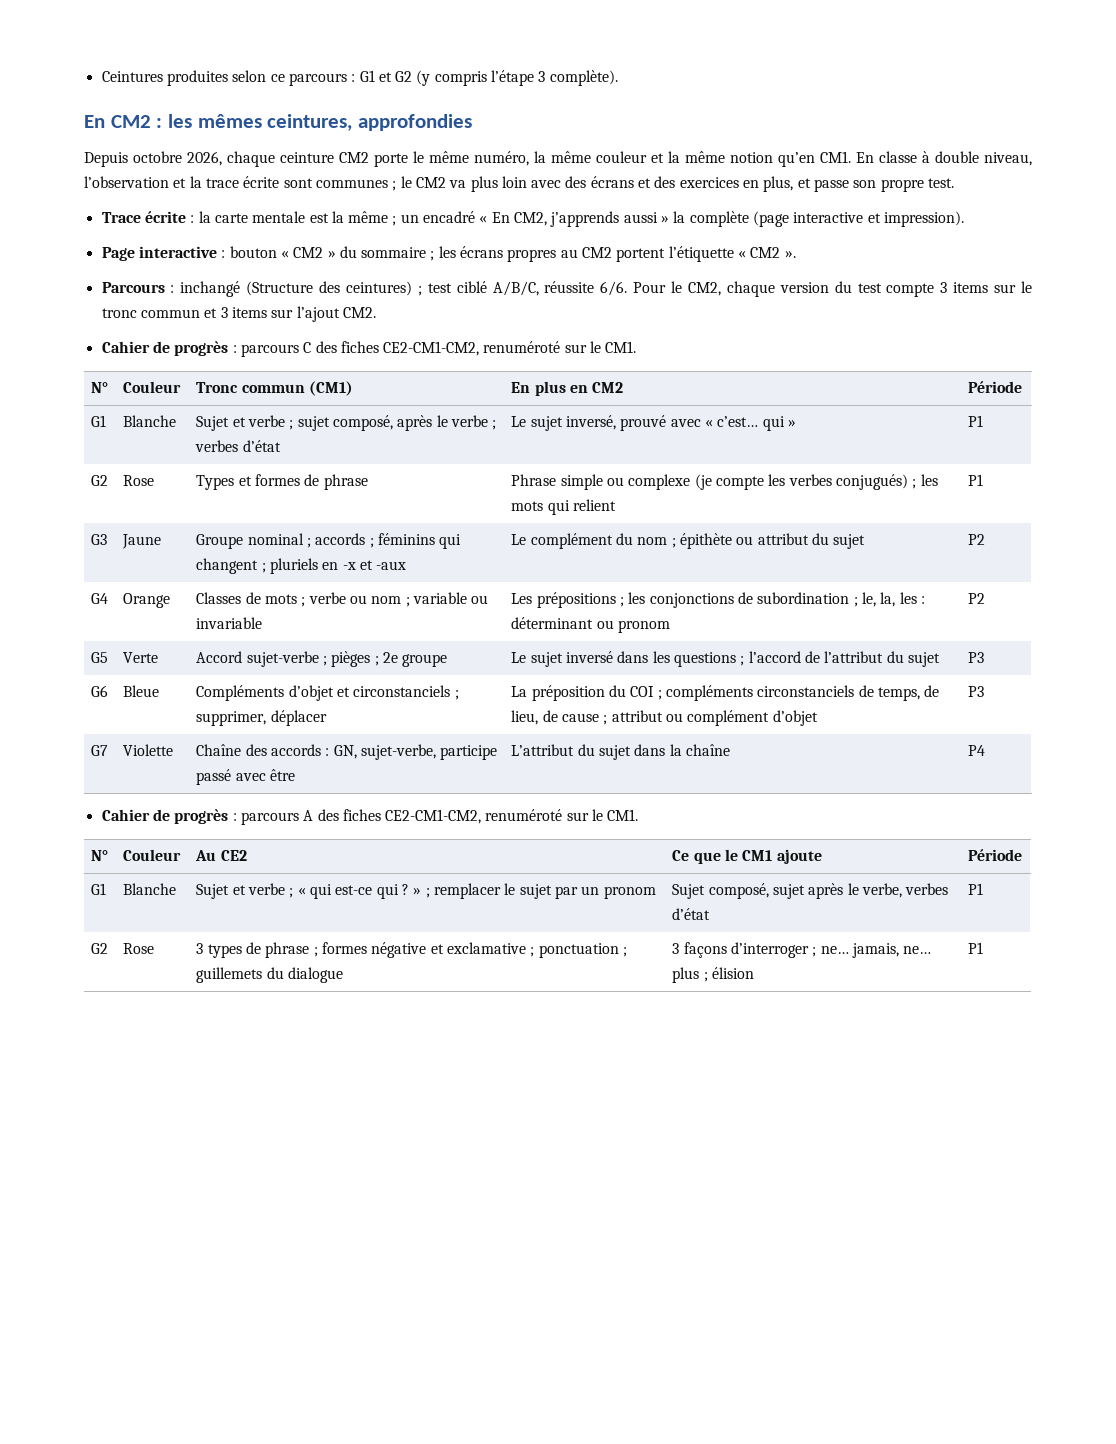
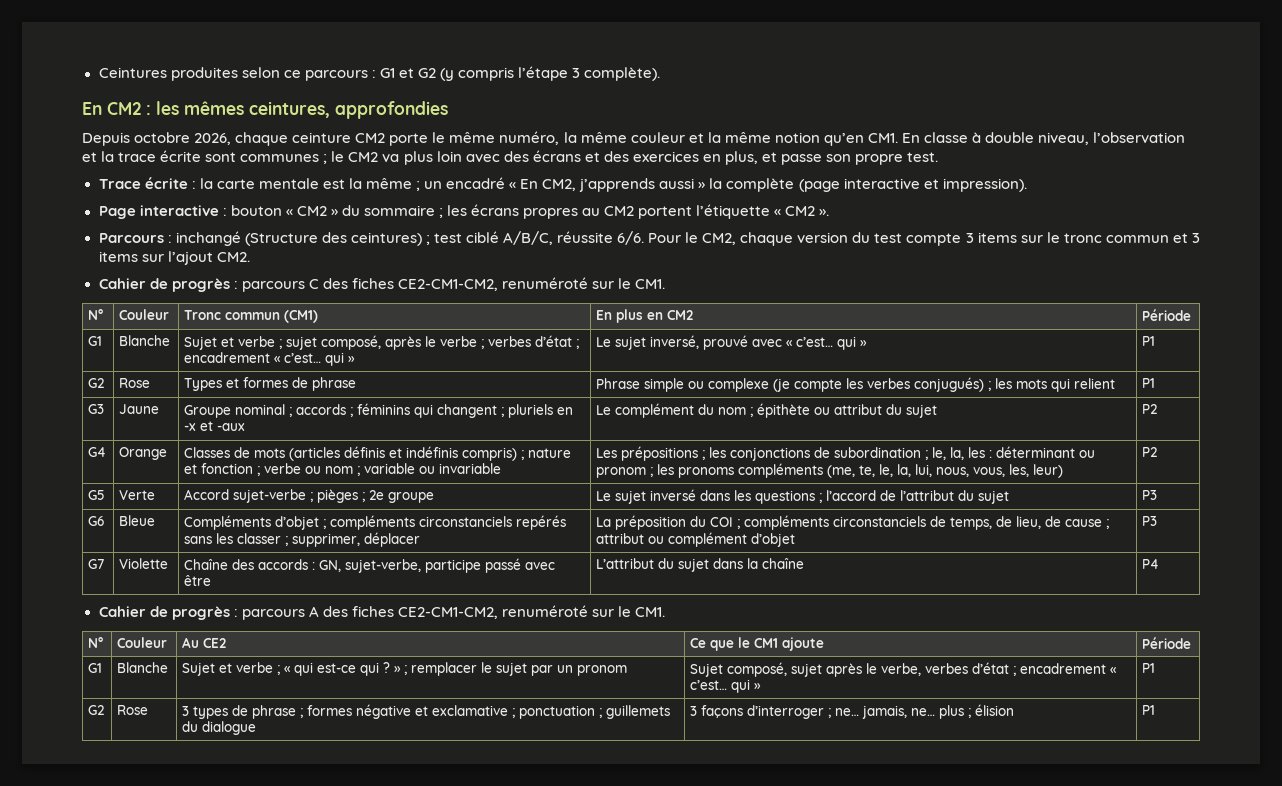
- G1 | Blanche | Sujet et verbe ; sujet composé, après le verbe ; verbes d’état | Le sujet inversé, prouvé avec « c’est… qui » | P1
+ G1 | Blanche | Sujet et verbe ; sujet composé, après le verbe ; verbes d’état ; encadrement « c’est… qui » | Le sujet inversé, prouvé avec « c’est… qui » | P1
- Classes de mots ; verbe ou nom ; variable ou invariable
+ Classes de mots (articles définis et indéfinis compris) ; nature et fonction ; verbe ou nom ; variable ou invariable
- Les prépositions ; les conjonctions de subordination ; le, la, les : déterminant ou pronom
+ Les prépositions ; les conjonctions de subordination ; le, la, les : déterminant ou pronom ; les pronoms compléments (me, te, le, la, lui, nous, vous, les, leur)
- G6 | Bleue | Compléments d’objet et circonstanciels ; supprimer, déplacer | La préposition du COI ; compléments circonstanciels de temps, de lieu, de cause ; attribut ou complément d’objet | P3
+ G6 | Bleue | Compléments d’objet ; compléments circonstanciels repérés sans les classer ; supprimer, déplacer | La préposition du COI ; compléments circonstanciels de temps, de lieu, de cause ; attribut ou complément d’objet | P3
- G1 | Blanche | Sujet et verbe ; « qui est-ce qui ? » ; remplacer le sujet par un pronom | Sujet composé, sujet après le verbe, verbes d’état | P1
+ G1 | Blanche | Sujet et verbe ; « qui est-ce qui ? » ; remplacer le sujet par un pronom | Sujet composé, sujet après le verbe, verbes d’état ; encadrement « c’est… qui » | P1

